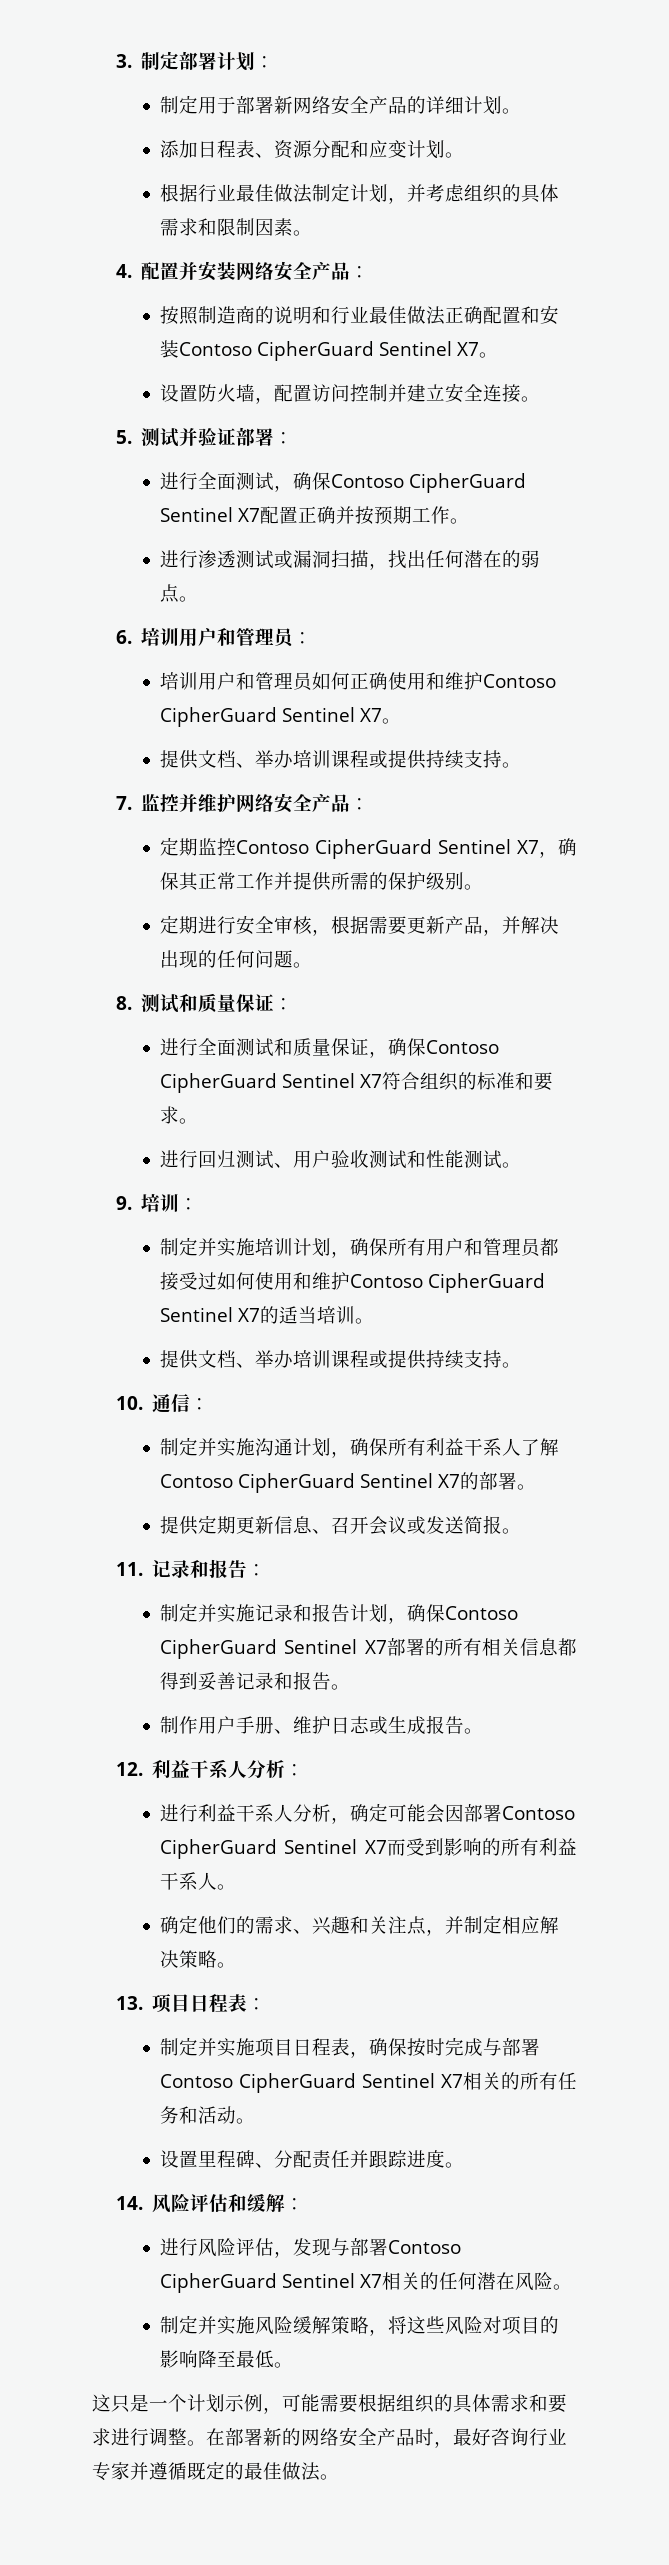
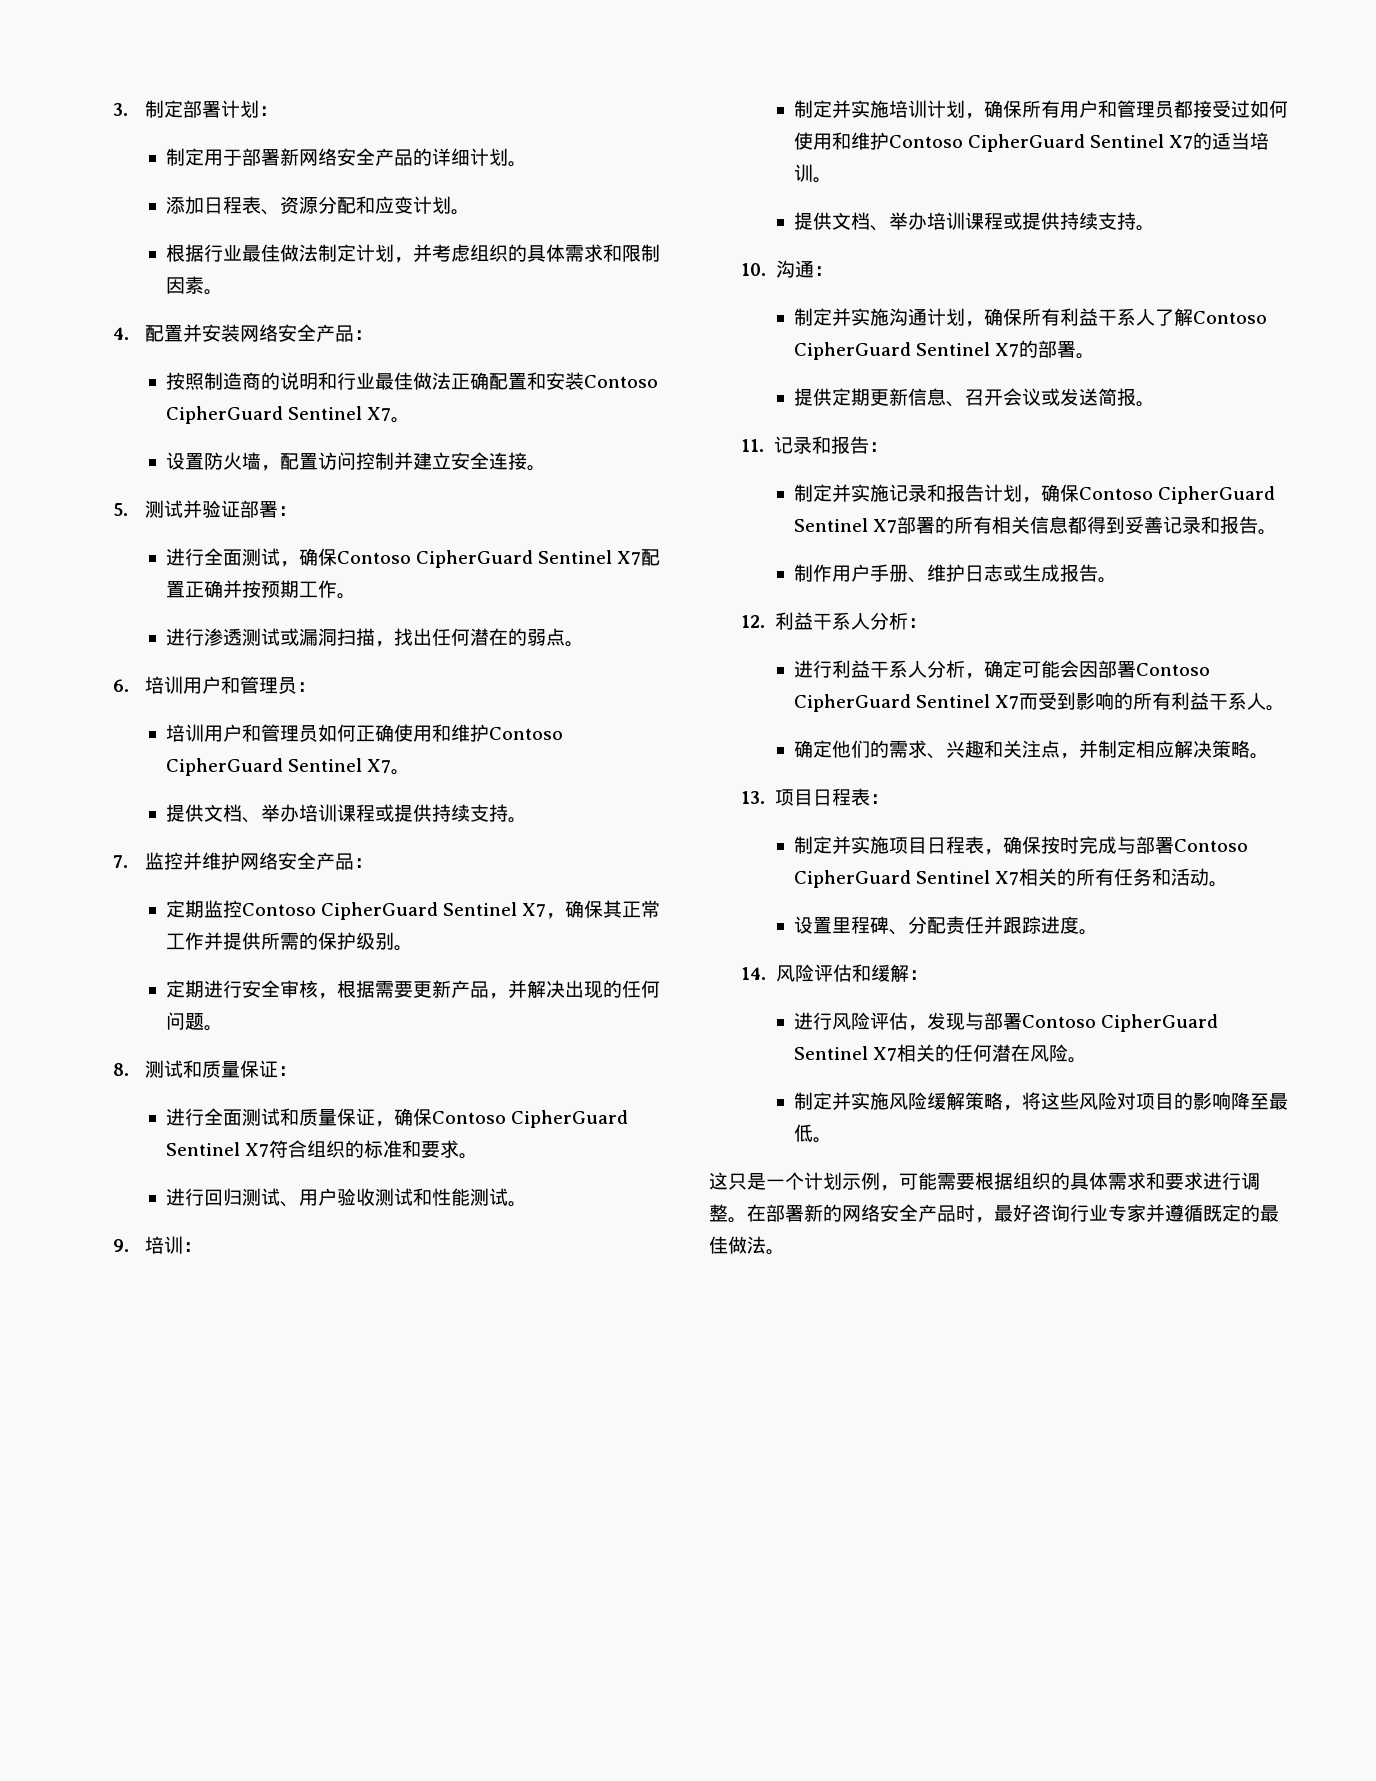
- 10.通信：
+ 10.沟通：

